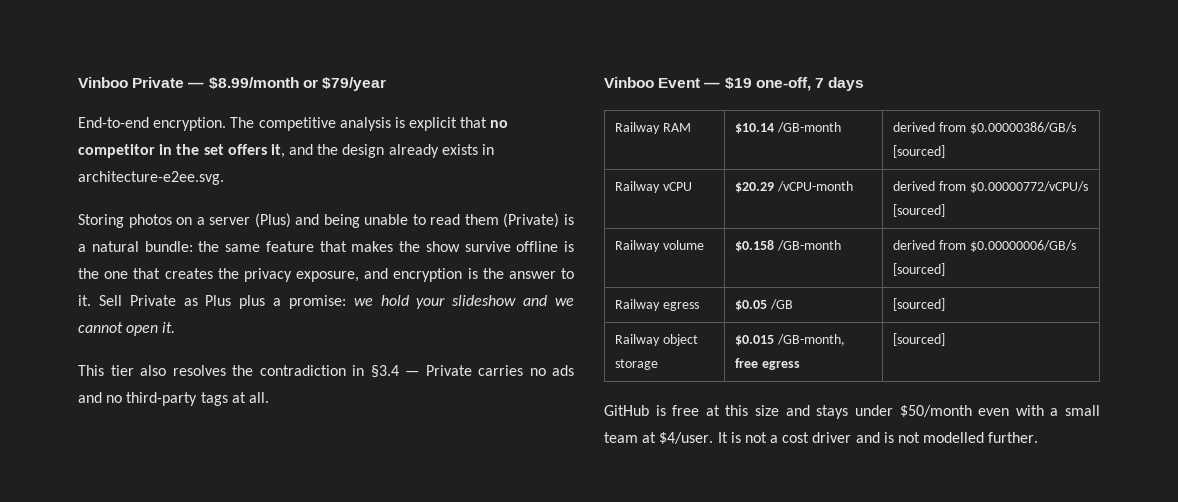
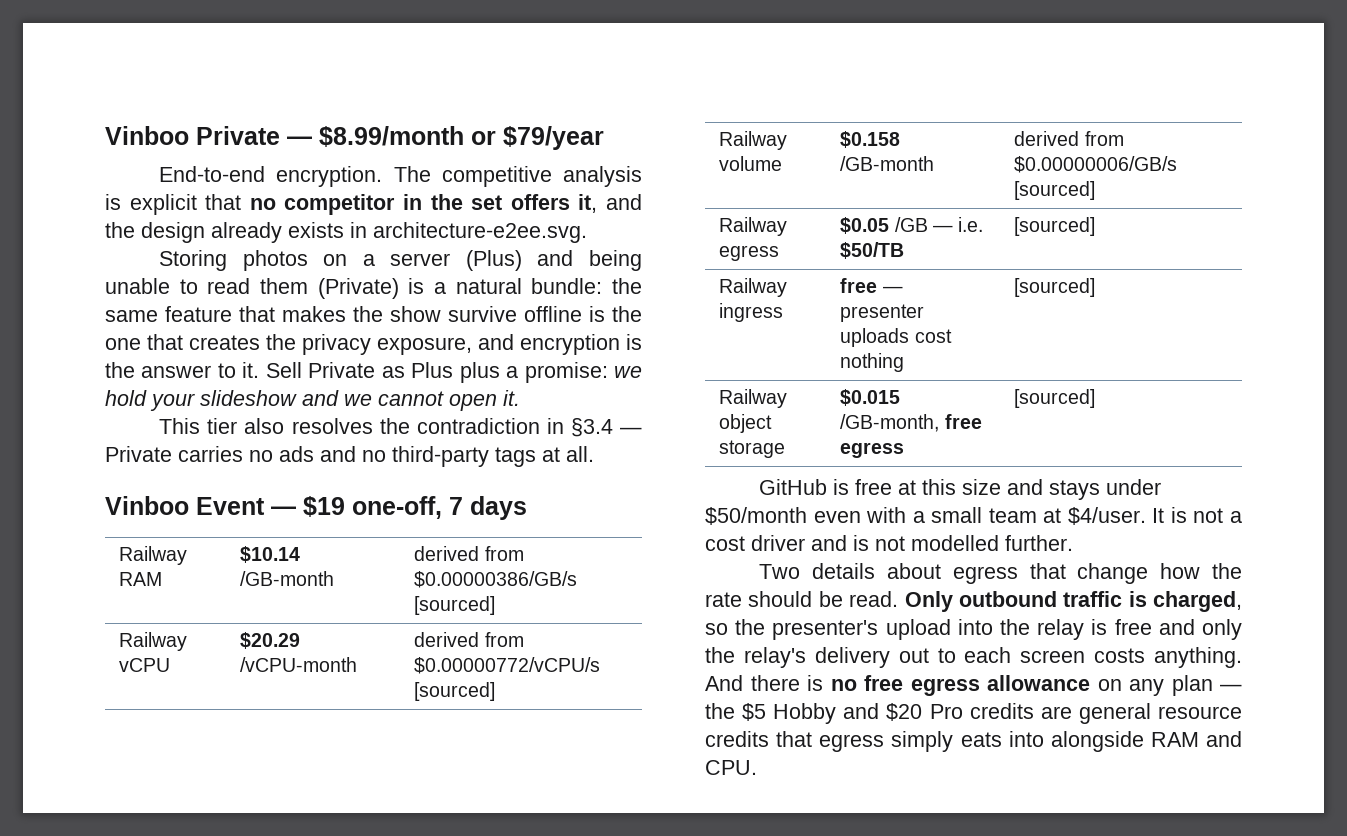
- Railway egress | $0.05 /GB | [sourced]
+ Railway egress | $0.05 /GB — i.e. $50/TB | [sourced]
+ Railway ingress | free — presenter uploads cost nothing | [sourced]
+ Two details about egress that change how the rate should be read. Only outbound traffic is charged, so the presenter's upload into the relay is free and only the relay's delivery out to each screen costs anything. And there is no free egress allowance on any plan — the $5 Hobby and $20 Pro credits are general resource credits that egress simply eats into alongside RAM and CPU.

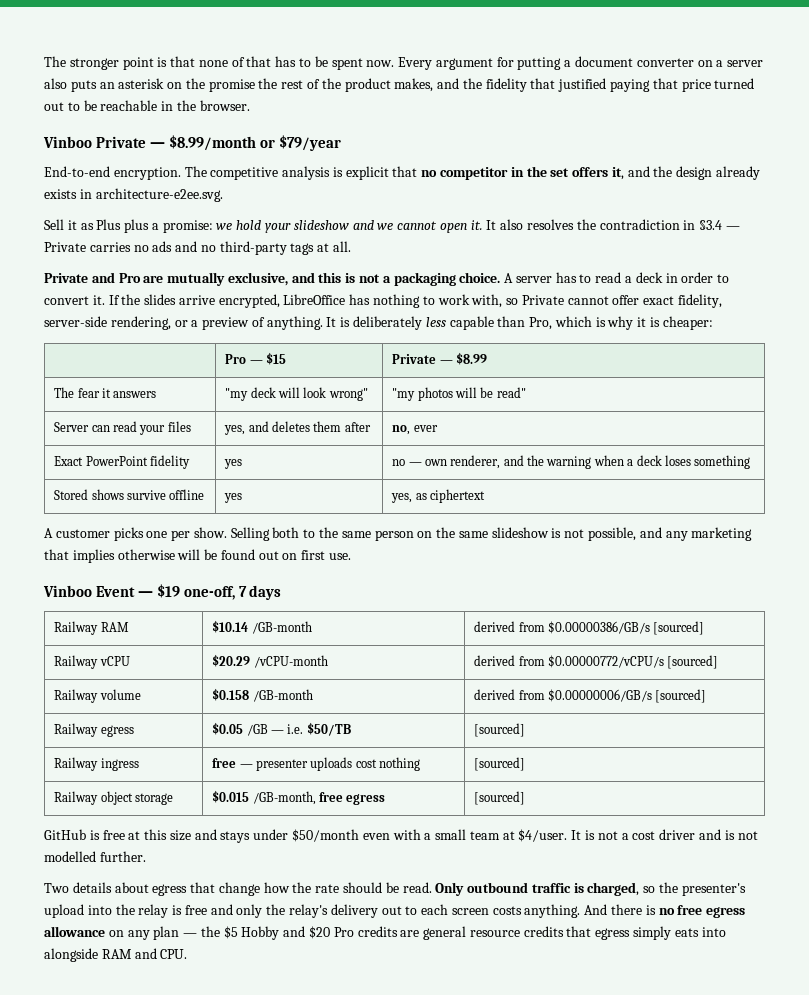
+ The stronger point is that none of that has to be spent now. Every argument for putting a document converter on a server also puts an asterisk on the promise the rest of the product makes, and the fidelity that justified paying that price turned out to be reachable in the browser.
- Storing photos on a server (Plus) and being unable to read them (Private) is a natural bundle: the same feature that makes the show survive offline is the one that creates the privacy exposure, and encryption is the answer to it. Sell Private as Plus plus a promise: we hold your slideshow and we cannot open it.
- This tier also resolves the contradiction in §3.4 — Private carries no ads and no third-party tags at all.
+ Sell it as Plus plus a promise: we hold your slideshow and we cannot open it. It also resolves the contradiction in §3.4 — Private carries no ads and no third-party tags at all.
+ Private and Pro are mutually exclusive, and this is not a packaging choice. A server has to read a deck in order to convert it. If the slides arrive encrypted, LibreOffice has nothing to work with, so Private cannot offer exact fidelity, server-side rendering, or a preview of anything. It is deliberately less capable than Pro, which is why it is cheaper:
+ | Pro — $15 | Private — $8.99
+ The fear it answers | "my deck will look wrong" | "my photos will be read"
+ Server can read your files | yes, and deletes them after | no, ever
+ Exact PowerPoint fidelity | yes | no — own renderer, and the warning when a deck loses something
+ Stored shows survive offline | yes | yes, as ciphertext
+ A customer picks one per show. Selling both to the same person on the same slideshow is not possible, and any marketing that implies otherwise will be found out on first use.

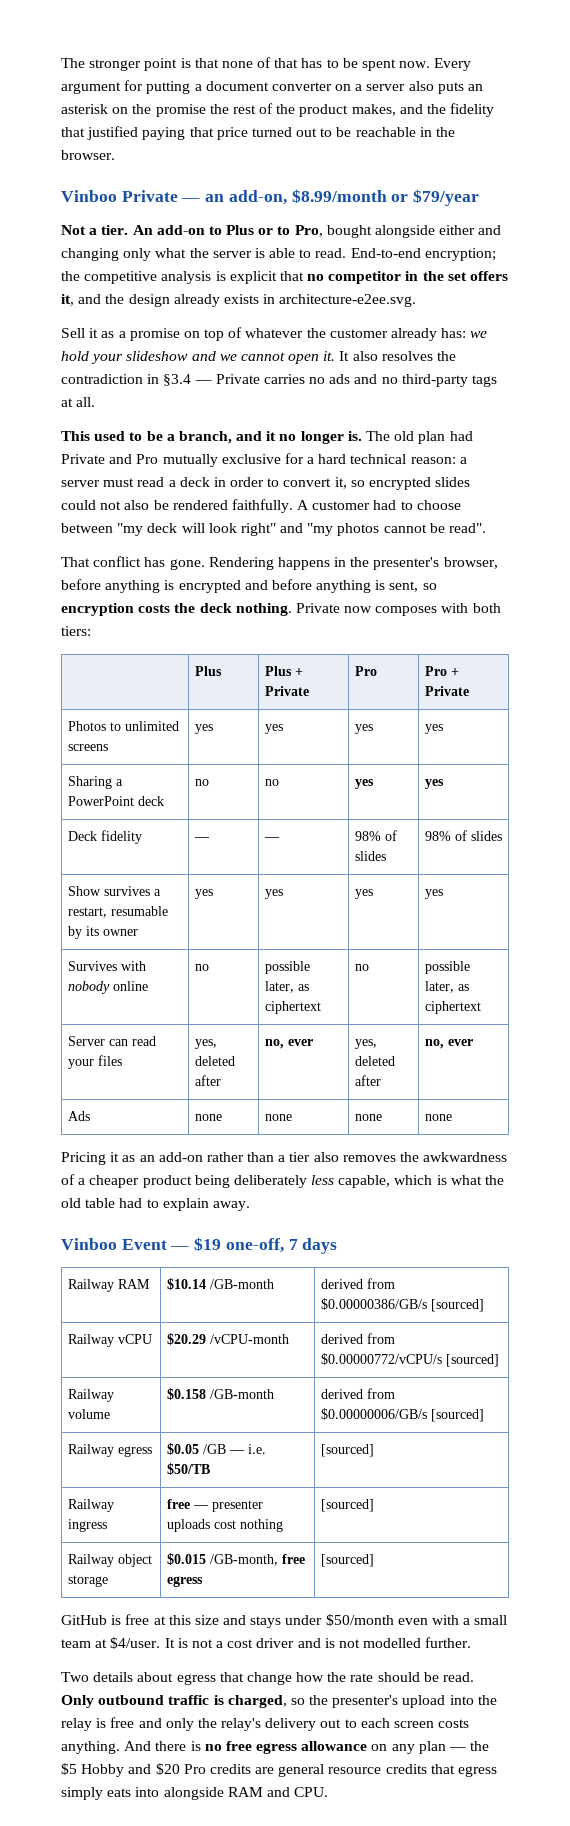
- Vinboo Private — $8.99/month or $79/year
+ Vinboo Private — an add-on, $8.99/month or $79/year
- End-to-end encryption. The competitive analysis is explicit that no competitor in the set offers it, and the design already exists in architecture-e2ee.svg.
+ Not a tier. An add-on to Plus or to Pro, bought alongside either and changing only what the server is able to read. End-to-end encryption; the competitive analysis is explicit that no competitor in the set offers it, and the design already exists in architecture-e2ee.svg.
- Sell it as Plus plus a promise: we hold your slideshow and we cannot open it.
+ Sell it as a promise on top of whatever the customer already has: we hold your slideshow and we cannot open it.
- Private and Pro are mutually exclusive, and this is not a packaging choice. A server has to read a deck in order to convert it. If the slides arrive encrypted, LibreOffice has nothing to work with, so Private cannot offer exact fidelity, server-side rendering, or a preview of anything. It is deliberately less capable than Pro, which is why it is cheaper:
- | Pro — $15 | Private — $8.99
- The fear it answers | "my deck will look wrong" | "my photos will be read"
+ This used to be a branch, and it no longer is. The old plan had Private and Pro mutually exclusive for a hard technical reason: a server must read a deck in order to convert it, so encrypted slides could not also be rendered faithfully. A customer had to choose between "my deck will look right" and "my photos cannot be read".
+ That conflict has gone. Rendering happens in the presenter's browser, before anything is encrypted and before anything is sent, so encryption costs the deck nothing. Private now composes with both tiers:
+ | Plus | Plus + Private | Pro | Pro + Private
+ Photos to unlimited screens | yes | yes | yes | yes
+ Sharing a PowerPoint deck | no | no | yes | yes
+ Deck fidelity | — | — | 98% of slides | 98% of slides
+ Show survives a restart, resumable by its owner | yes | yes | yes | yes
+ Survives with nobody online | no | possible later, as ciphertext | no | possible later, as ciphertext
- Server can read your files | yes, and deletes them after | no, ever
- Exact PowerPoint fidelity | yes | no — own renderer, and the warning when a deck loses something
- Stored shows survive offline | yes | yes, as ciphertext
- A customer picks one per show. Selling both to the same person on the same slideshow is not possible, and any marketing that implies otherwise will be found out on first use.
+ Server can read your files | yes, deleted after | no, ever | yes, deleted after | no, ever
+ Ads | none | none | none | none
+ Pricing it as an add-on rather than a tier also removes the awkwardness of a cheaper product being deliberately less capable, which is what the old table had to explain away.

